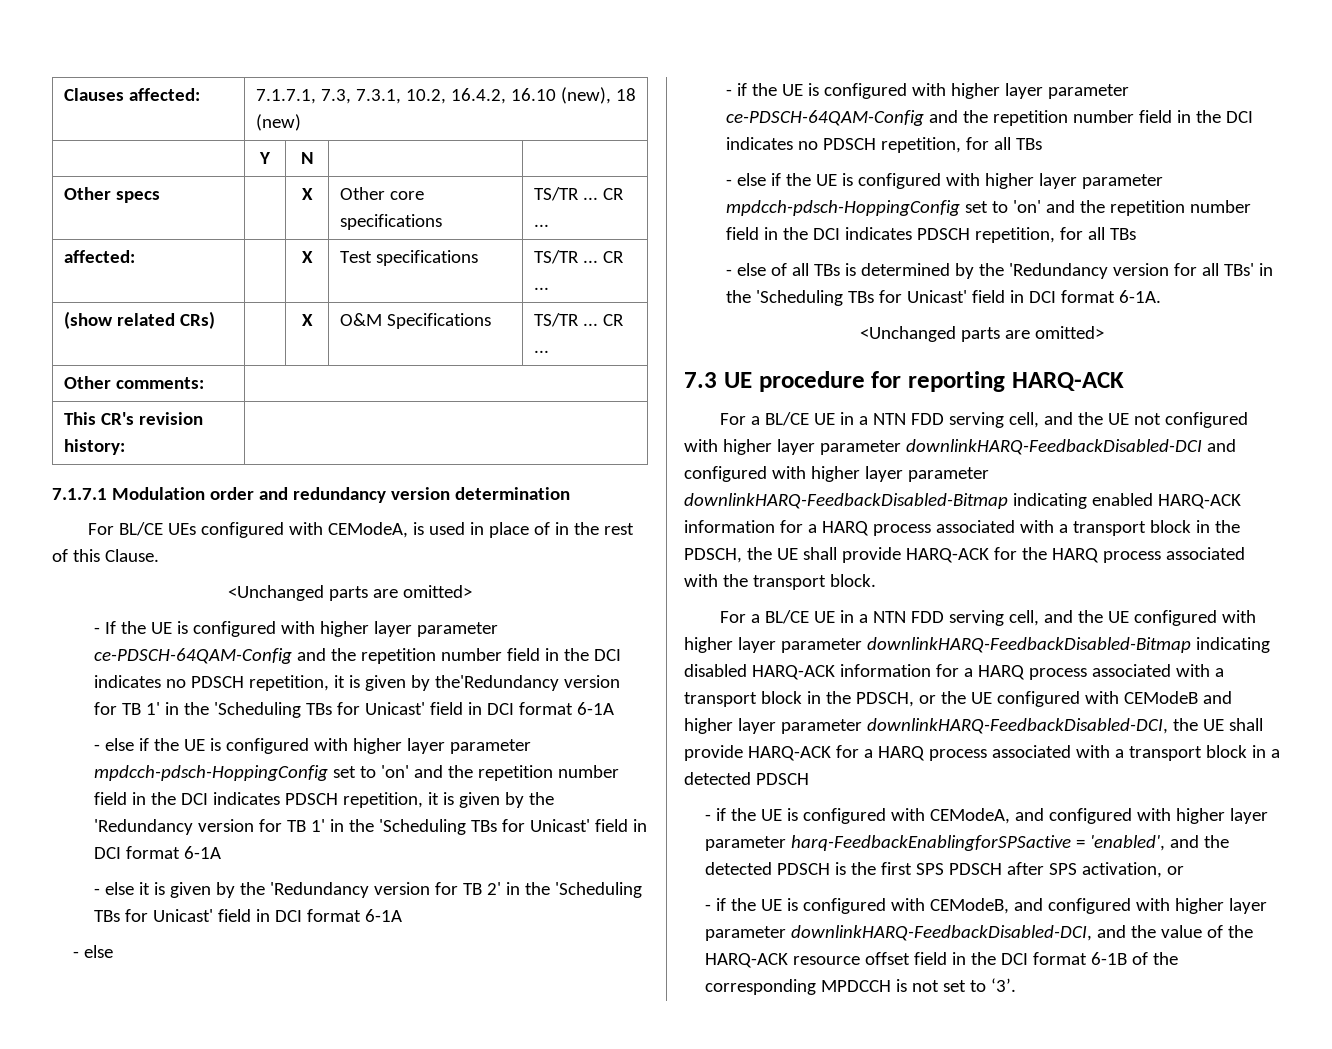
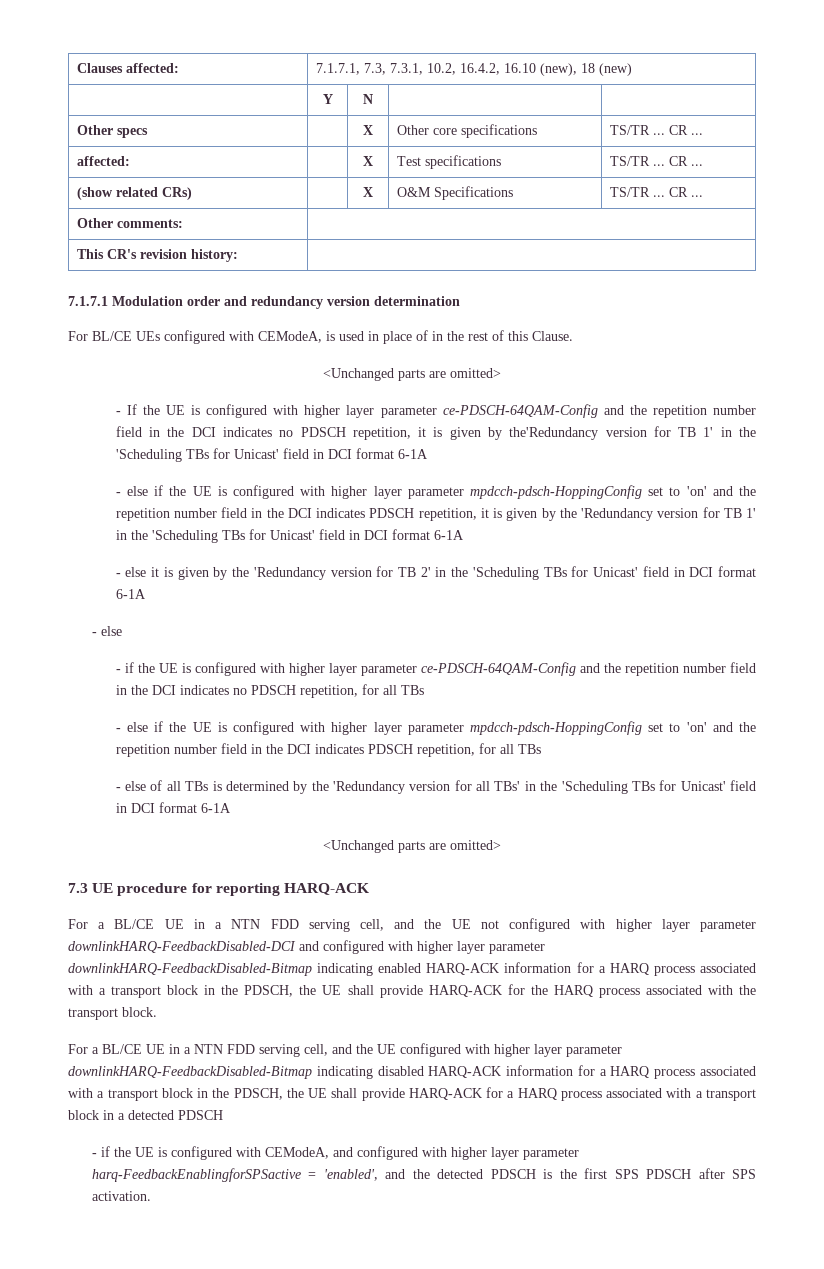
- - else of all TBs is determined by the 'Redundancy version for all TBs' in the 'Scheduling TBs for Unicast' field in DCI format 6-1A.
+ - else of all TBs is determined by the 'Redundancy version for all TBs' in the 'Scheduling TBs for Unicast' field in DCI format 6-1A
- For a BL/CE UE in a NTN FDD serving cell, and the UE configured with higher layer parameter downlinkHARQ-FeedbackDisabled-Bitmap indicating disabled HARQ-ACK information for a HARQ process associated with a transport block in the PDSCH, or the UE configured with CEModeB and higher layer parameter downlinkHARQ-FeedbackDisabled-DCI, the UE shall provide HARQ-ACK for a HARQ process associated with a transport block in a detected PDSCH
+ For a BL/CE UE in a NTN FDD serving cell, and the UE configured with higher layer parameter downlinkHARQ-FeedbackDisabled-Bitmap indicating disabled HARQ-ACK information for a HARQ process associated with a transport block in the PDSCH, the UE shall provide HARQ-ACK for a HARQ process associated with a transport block in a detected PDSCH
- - if the UE is configured with CEModeA, and configured with higher layer parameter harq-FeedbackEnablingforSPSactive = 'enabled', and the detected PDSCH is the first SPS PDSCH after SPS activation, or
- - if the UE is configured with CEModeB, and configured with higher layer parameter downlinkHARQ-FeedbackDisabled-DCI, and the value of the HARQ-ACK resource offset field in the DCI format 6-1B of the corresponding MPDCCH is not set to ‘3’.
+ - if the UE is configured with CEModeA, and configured with higher layer parameter harq-FeedbackEnablingforSPSactive = 'enabled', and the detected PDSCH is the first SPS PDSCH after SPS activation.

